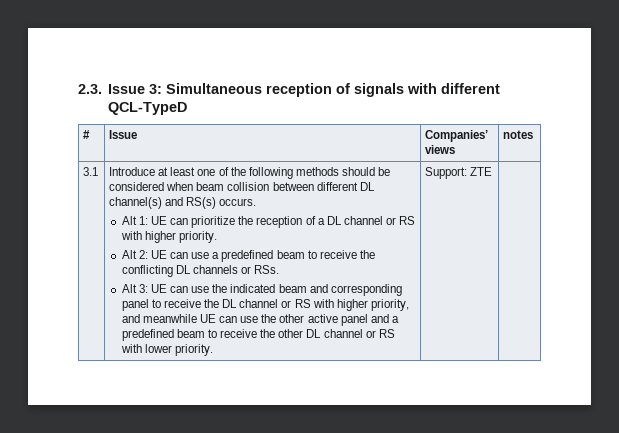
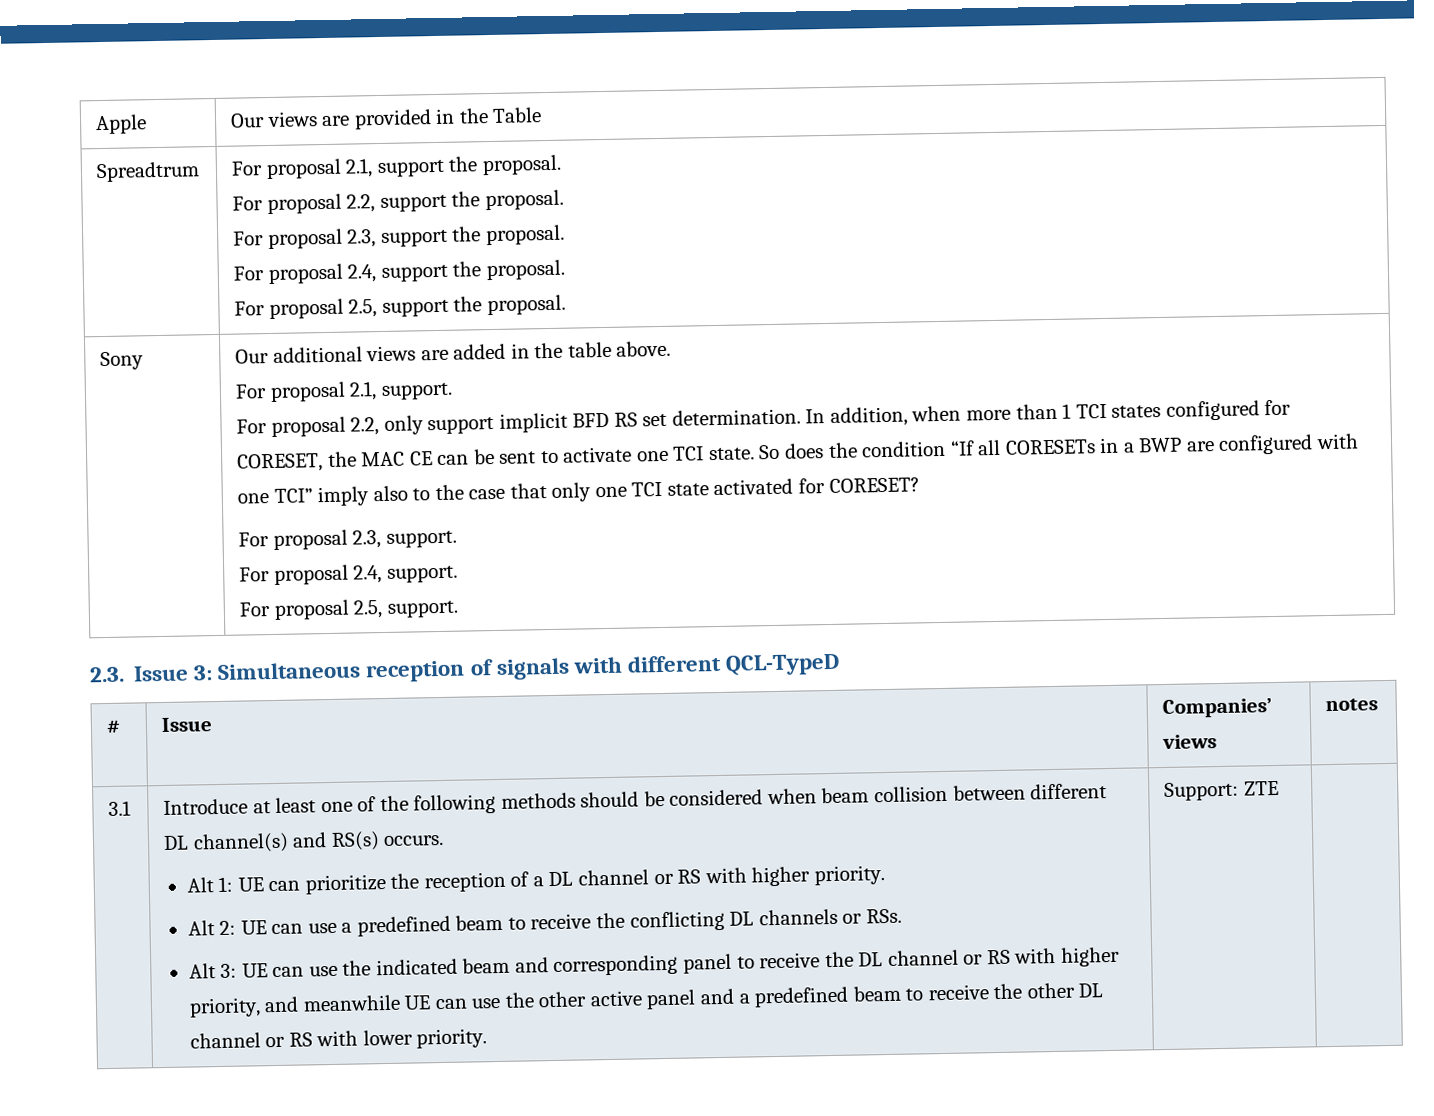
+ Apple | Our views are provided in the Table
+ Spreadtrum | For proposal 2.1, support the proposal.
+ For proposal 2.2, support the proposal.
+ For proposal 2.3, support the proposal.
+ For proposal 2.4, support the proposal.
+ For proposal 2.5, support the proposal.
+ Sony | Our additional views are added in the table above.
+ For proposal 2.1, support.
+ For proposal 2.2, only support implicit BFD RS set determination. In addition, when more than 1 TCI states configured for CORESET, the MAC CE can be sent to activate one TCI state. So does the condition “If all CORESETs in a BWP are configured with one TCI” imply also to the case that only one TCI state activated for CORESET?
+ For proposal 2.3, support.
+ For proposal 2.4, support.
+ For proposal 2.5, support.

